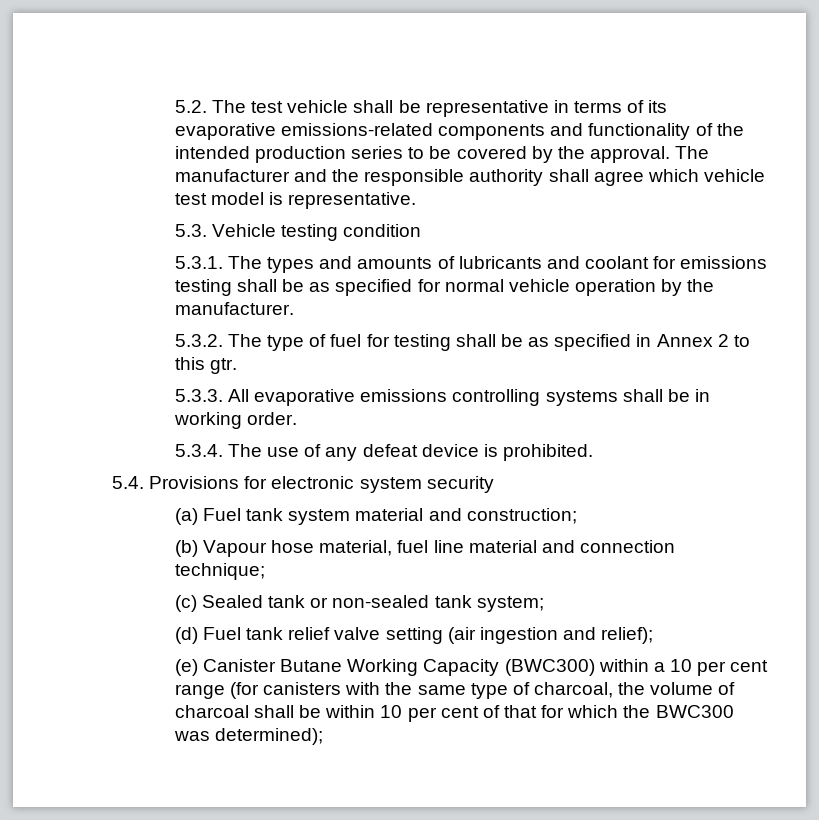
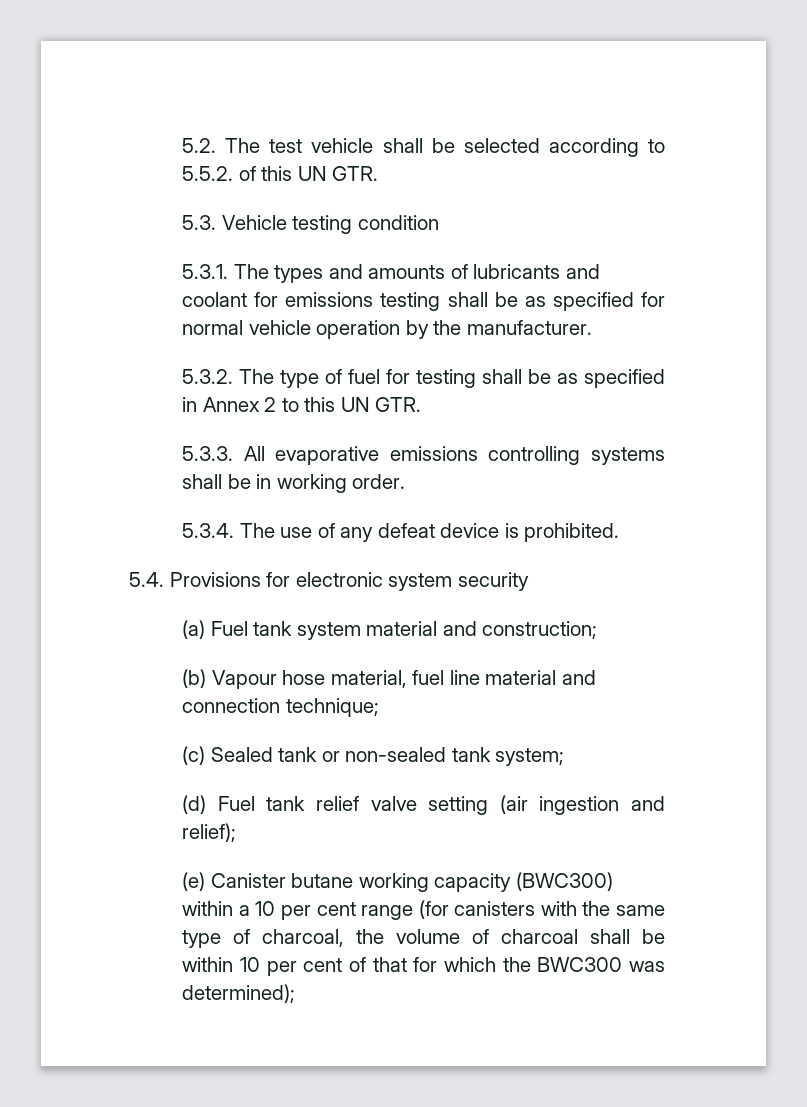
- 5.2. The test vehicle shall be representative in terms of its evaporative emissions-related components and functionality of the intended production series to be covered by the approval. The manufacturer and the responsible authority shall agree which vehicle test model is representative.
+ 5.2. The test vehicle shall be selected according to 5.5.2. of this UN GTR.
- 5.3.2. The type of fuel for testing shall be as specified in Annex 2 to this gtr.
+ 5.3.2. The type of fuel for testing shall be as specified in Annex 2 to this UN GTR.
- (e) Canister Butane Working Capacity (BWC300) within a 10 per cent range (for canisters with the same type of charcoal, the volume of charcoal shall be within 10 per cent of that for which the BWC300 was determined);
+ (e) Canister butane working capacity (BWC300) within a 10 per cent range (for canisters with the same type of charcoal, the volume of charcoal shall be within 10 per cent of that for which the BWC300 was determined);

